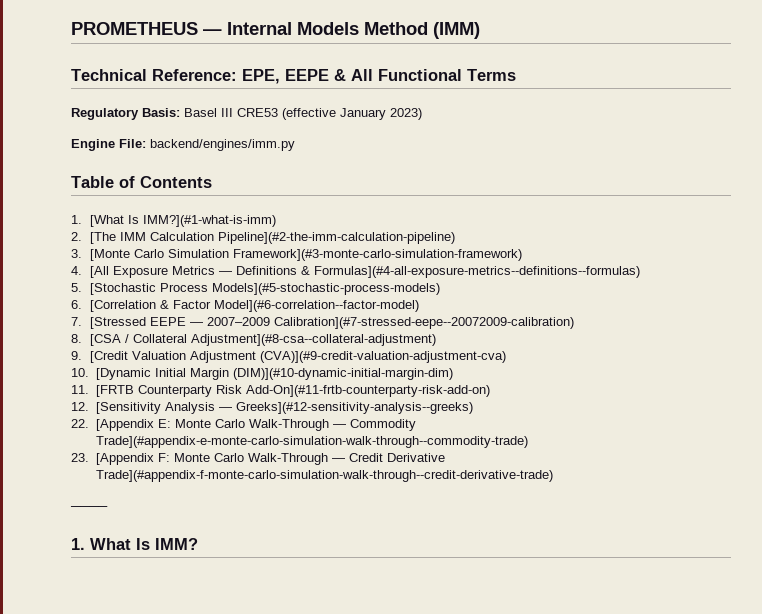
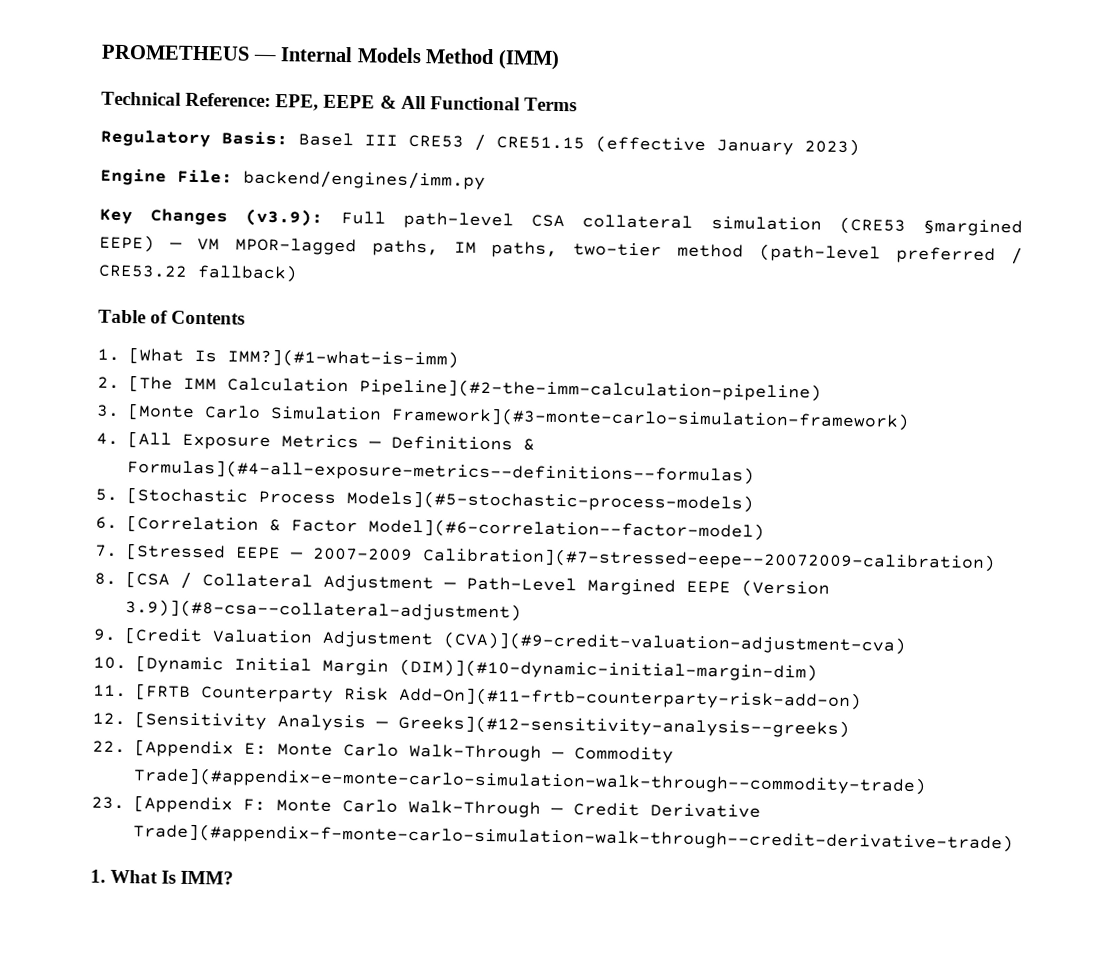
- Regulatory Basis: Basel III CRE53 (effective January 2023)
+ Regulatory Basis: Basel III CRE53 / CRE51.15 (effective January 2023)
+ Key Changes (v3.9): Full path-level CSA collateral simulation (CRE53 §margined EEPE) — VM MPOR-lagged paths, IM paths, two-tier method (path-level preferred / CRE53.22 fallback)
- 8. [CSA / Collateral Adjustment](#8-csa--collateral-adjustment)
+ 8. [CSA / Collateral Adjustment — Path-Level Margined EEPE (Version 3.9)](#8-csa--collateral-adjustment)
- ────

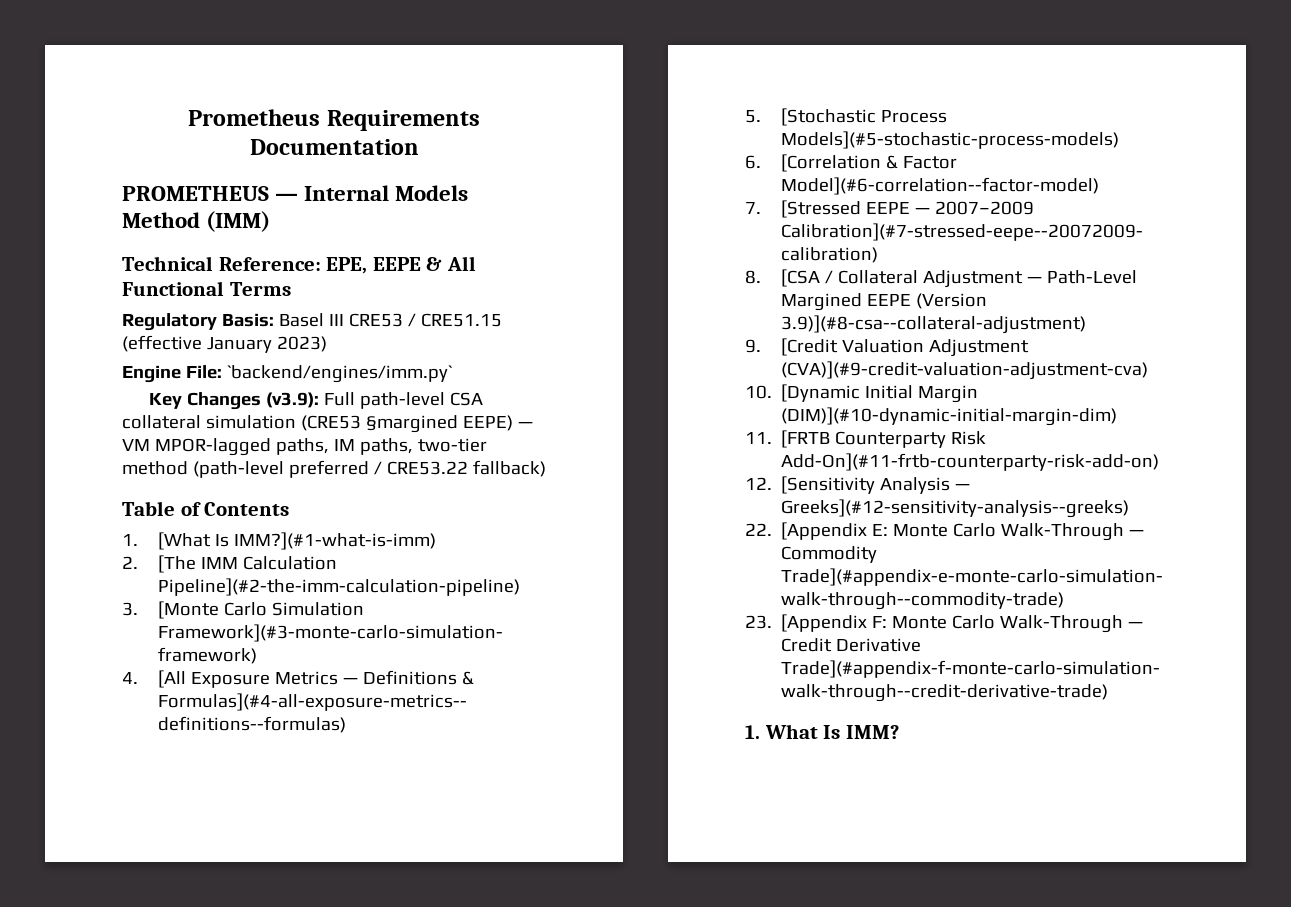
+ Prometheus Requirements Documentation
- Engine File: backend/engines/imm.py
+ Engine File: `backend/engines/imm.py`

